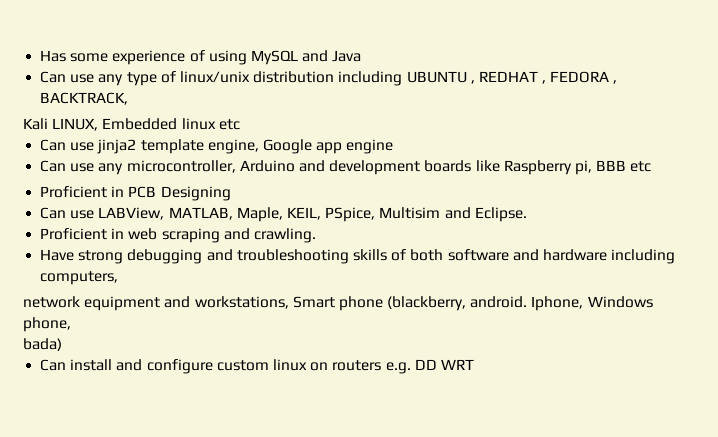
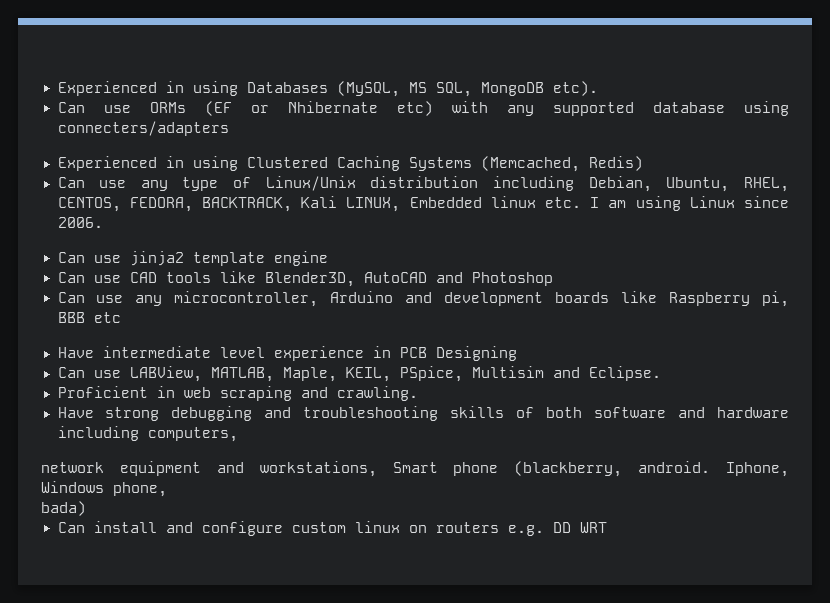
- Has some experience of using MySQL and Java
+ Experienced in using Databases (MySQL, MS SQL, MongoDB etc).
+ Can use ORMs (EF or Nhibernate etc) with any supported database using connecters/adapters
+ Experienced in using Clustered Caching Systems (Memcached, Redis)
- Can use any type of linux/unix distribution including UBUNTU , REDHAT , FEDORA , BACKTRACK,
- Kali LINUX, Embedded linux etc
- Can use jinja2 template engine, Google app engine
+ Can use any type of Linux/Unix distribution including Debian, Ubuntu, RHEL, CENTOS, FEDORA, BACKTRACK, Kali LINUX, Embedded linux etc. I am using Linux since 2006.
+ Can use jinja2 template engine
+ Can use CAD tools like Blender3D, AutoCAD and Photoshop
- Proficient in PCB Designing
+ Have intermediate level experience in PCB Designing

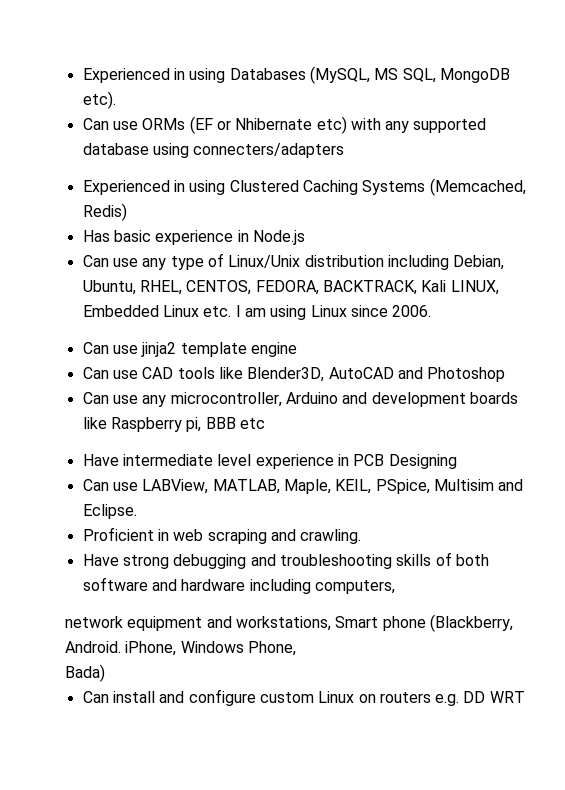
+ Has basic experience in Node.js
- Can use any type of Linux/Unix distribution including Debian, Ubuntu, RHEL, CENTOS, FEDORA, BACKTRACK, Kali LINUX, Embedded linux etc. I am using Linux since 2006.
+ Can use any type of Linux/Unix distribution including Debian, Ubuntu, RHEL, CENTOS, FEDORA, BACKTRACK, Kali LINUX, Embedded Linux etc. I am using Linux since 2006.
- network equipment and workstations, Smart phone (blackberry, android. Iphone, Windows phone,
- bada)
+ network equipment and workstations, Smart phone (Blackberry, Android. iPhone, Windows Phone,
+ Bada)
- Can install and configure custom linux on routers e.g. DD WRT
+ Can install and configure custom Linux on routers e.g. DD WRT

